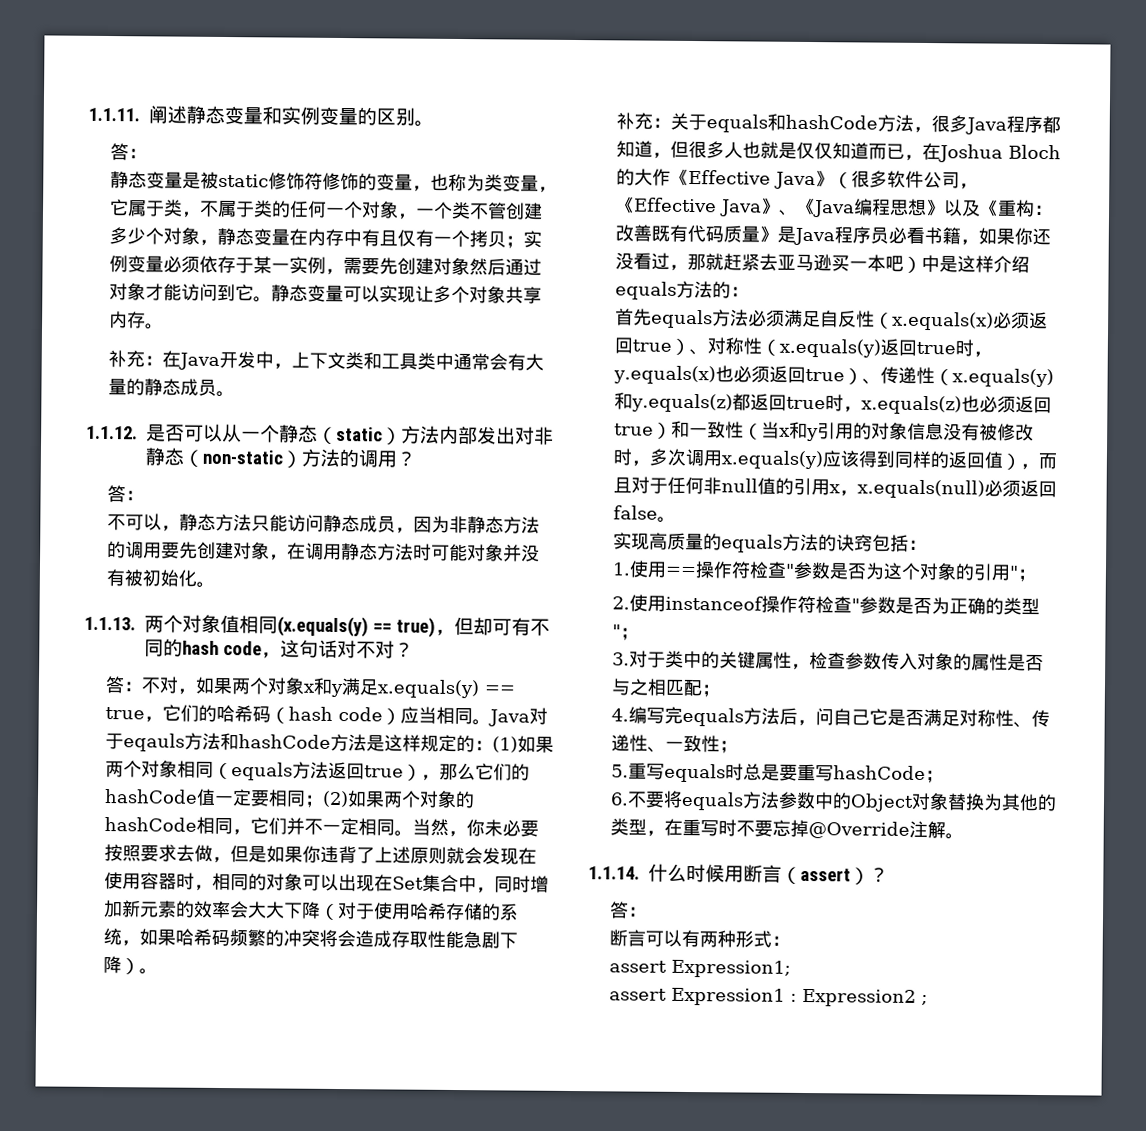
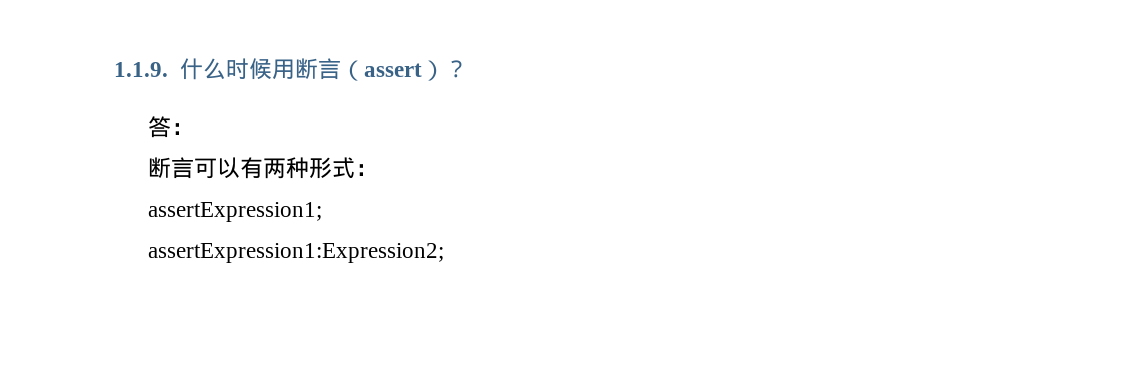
- 1.1.11.阐述静态变量和实例变量的区别。
- 答：
- 静态变量是被static修饰符修饰的变量，也称为类变量，它属于类，不属于类的任何一个对象，一个类不管创建多少个对象，静态变量在内存中有且仅有一个拷贝；实例变量必须依存于某一实例，需要先创建对象然后通过对象才能访问到它。静态变量可以实现让多个对象共享内存。
- 补充：在Java开发中，上下文类和工具类中通常会有大量的静态成员。
- 1.1.12.是否可以从一个静态（static）方法内部发出对非静态（non-static）方法的调用？
- 答：
- 不可以，静态方法只能访问静态成员，因为非静态方法的调用要先创建对象，在调用静态方法时可能对象并没有被初始化。
- 1.1.13.两个对象值相同(x.equals(y) == true)，但却可有不同的hash code，这句话对不对？
- 答：不对，如果两个对象x和y满足x.equals(y) == true，它们的哈希码（hash code）应当相同。Java对于eqauls方法和hashCode方法是这样规定的：(1)如果两个对象相同（equals方法返回true），那么它们的hashCode值一定要相同；(2)如果两个对象的hashCode相同，它们并不一定相同。当然，你未必要按照要求去做，但是如果你违背了上述原则就会发现在使用容器时，相同的对象可以出现在Set集合中，同时增加新元素的效率会大大下降（对于使用哈希存储的系统，如果哈希码频繁的冲突将会造成存取性能急剧下降）。
- 补充：关于equals和hashCode方法，很多Java程序都知道，但很多人也就是仅仅知道而已，在Joshua Bloch的大作《Effective Java》（很多软件公司，《Effective Java》、《Java编程思想》以及《重构：改善既有代码质量》是Java程序员必看书籍，如果你还没看过，那就赶紧去亚马逊买一本吧）中是这样介绍equals方法的：
- 首先equals方法必须满足自反性（x.equals(x)必须返回true）、对称性（x.equals(y)返回true时，y.equals(x)也必须返回true）、传递性（x.equals(y)和y.equals(z)都返回true时，x.equals(z)也必须返回true）和一致性（当x和y引用的对象信息没有被修改时，多次调用x.equals(y)应该得到同样的返回值），而且对于任何非null值的引用x，x.equals(null)必须返回false。
- 实现高质量的equals方法的诀窍包括：
- 1.使用==操作符检查"参数是否为这个对象的引用"；
- 2.使用instanceof操作符检查"参数是否为正确的类型"；
- 3.对于类中的关键属性，检查参数传入对象的属性是否与之相匹配；
- 4.编写完equals方法后，问自己它是否满足对称性、传递性、一致性；
- 5.重写equals时总是要重写hashCode；
- 6.不要将equals方法参数中的Object对象替换为其他的类型，在重写时不要忘掉@Override注解。
- 1.1.14.什么时候用断言（assert）？
+ 1.1.9.什么时候用断言（assert）？
- assert Expression1;
- assert Expression1 : Expression2 ;
+ assertExpression1;
+ assertExpression1:Expression2;

